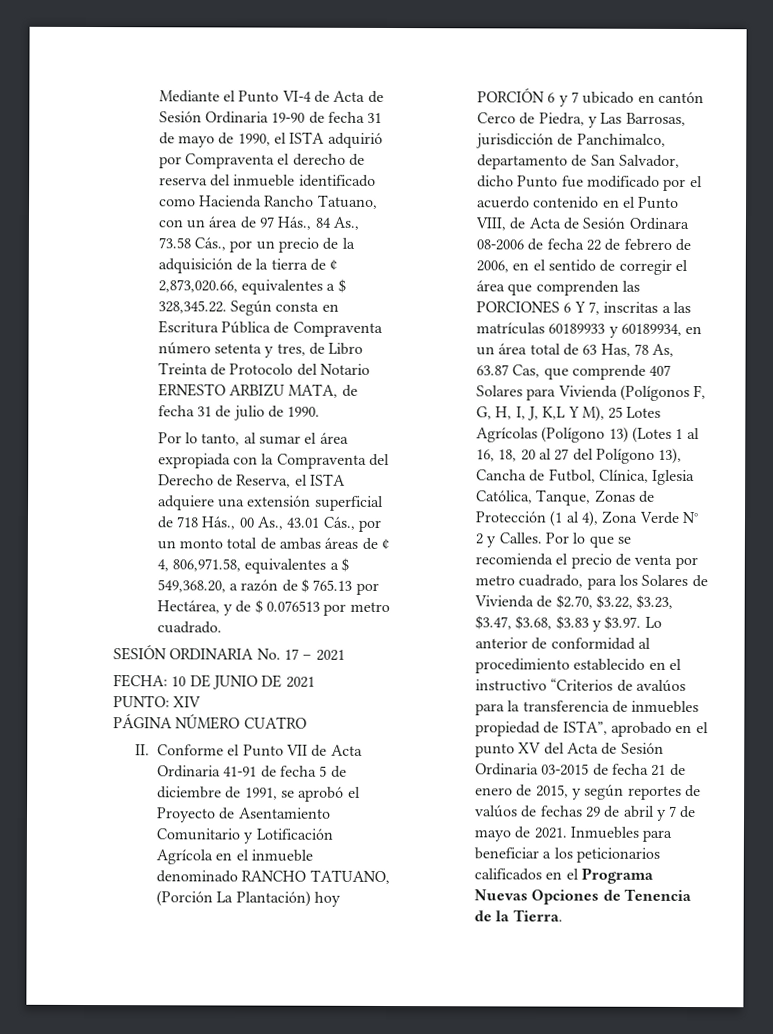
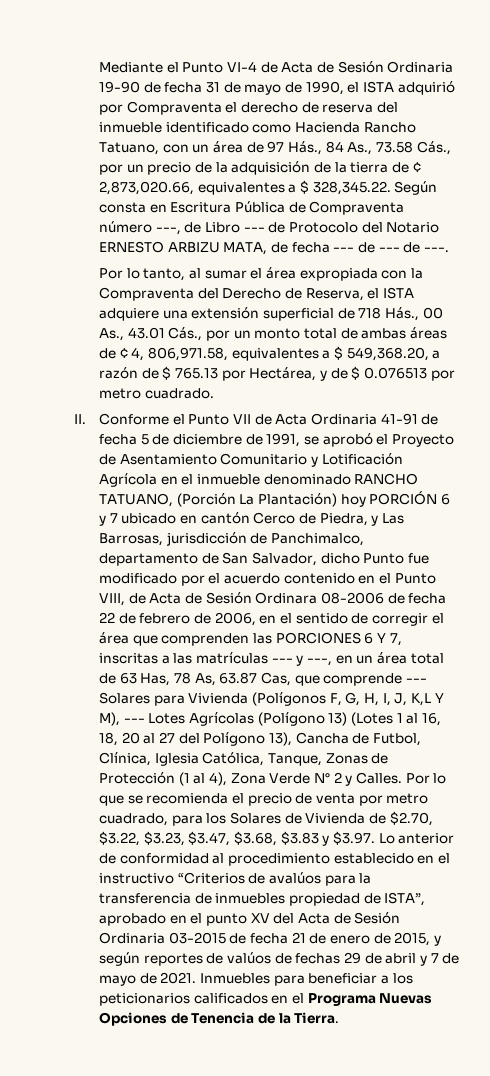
- Mediante el Punto VI-4 de Acta de Sesión Ordinaria 19-90 de fecha 31 de mayo de 1990, el ISTA adquirió por Compraventa el derecho de reserva del inmueble identificado como Hacienda Rancho Tatuano, con un área de 97 Hás., 84 As., 73.58 Cás., por un precio de la adquisición de la tierra de ¢ 2,873,020.66, equivalentes a $ 328,345.22. Según consta en Escritura Pública de Compraventa número setenta y tres, de Libro Treinta de Protocolo del Notario ERNESTO ARBIZU MATA, de fecha 31 de julio de 1990.
+ Mediante el Punto VI-4 de Acta de Sesión Ordinaria 19-90 de fecha 31 de mayo de 1990, el ISTA adquirió por Compraventa el derecho de reserva del inmueble identificado como Hacienda Rancho Tatuano, con un área de 97 Hás., 84 As., 73.58 Cás., por un precio de la adquisición de la tierra de ¢ 2,873,020.66, equivalentes a $ 328,345.22. Según consta en Escritura Pública de Compraventa número ---, de Libro --- de Protocolo del Notario ERNESTO ARBIZU MATA, de fecha --- de --- de ---.
- SESIÓN ORDINARIA No. 17 – 2021
- FECHA: 10 DE JUNIO DE 2021
- PUNTO: XIV
- PÁGINA NÚMERO CUATRO
- II. Conforme el Punto VII de Acta Ordinaria 41-91 de fecha 5 de diciembre de 1991, se aprobó el Proyecto de Asentamiento Comunitario y Lotificación Agrícola en el inmueble denominado RANCHO TATUANO, (Porción La Plantación) hoy PORCIÓN 6 y 7 ubicado en cantón Cerco de Piedra, y Las Barrosas, jurisdicción de Panchimalco, departamento de San Salvador, dicho Punto fue modificado por el acuerdo contenido en el Punto VIII, de Acta de Sesión Ordinara 08-2006 de fecha 22 de febrero de 2006, en el sentido de corregir el área que comprenden las PORCIONES 6 Y 7, inscritas a las matrículas 60189933 y 60189934, en un área total de 63 Has, 78 As, 63.87 Cas, que comprende 407 Solares para Vivienda (Polígonos F, G, H, I, J, K,L Y M), 25 Lotes Agrícolas (Polígono 13) (Lotes 1 al 16, 18, 20 al 27 del Polígono 13), Cancha de Futbol, Clínica, Iglesia Católica, Tanque, Zonas de Protección (1 al 4), Zona Verde N° 2 y Calles.
+ II. Conforme el Punto VII de Acta Ordinaria 41-91 de fecha 5 de diciembre de 1991, se aprobó el Proyecto de Asentamiento Comunitario y Lotificación Agrícola en el inmueble denominado RANCHO TATUANO, (Porción La Plantación) hoy PORCIÓN 6 y 7 ubicado en cantón Cerco de Piedra, y Las Barrosas, jurisdicción de Panchimalco, departamento de San Salvador, dicho Punto fue modificado por el acuerdo contenido en el Punto VIII, de Acta de Sesión Ordinara 08-2006 de fecha 22 de febrero de 2006, en el sentido de corregir el área que comprenden las PORCIONES 6 Y 7, inscritas a las matrículas --- y ---, en un área total de 63 Has, 78 As, 63.87 Cas, que comprende --- Solares para Vivienda (Polígonos F, G, H, I, J, K,L Y M), --- Lotes Agrícolas (Polígono 13) (Lotes 1 al 16, 18, 20 al 27 del Polígono 13), Cancha de Futbol, Clínica, Iglesia Católica, Tanque, Zonas de Protección (1 al 4), Zona Verde N° 2 y Calles.

